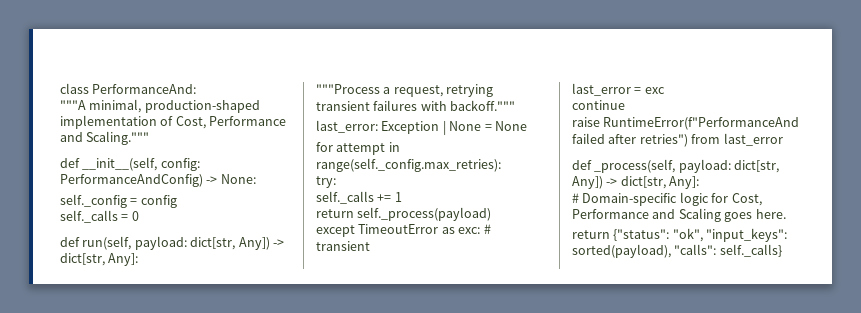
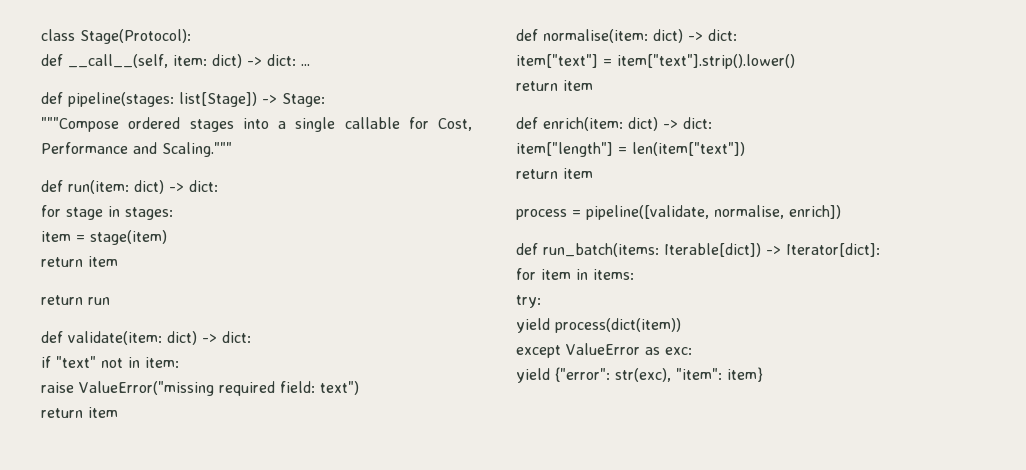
- class PerformanceAnd:
- """A minimal, production-shaped implementation of Cost, Performance and Scaling."""
+ class Stage(Protocol):
+ def __call__(self, item: dict) -> dict: ...
+ def pipeline(stages: list[Stage]) -> Stage:
+ """Compose ordered stages into a single callable for Cost, Performance and Scaling."""
- def __init__(self, config: PerformanceAndConfig) -> None:
- self._config = config
- self._calls = 0
- def run(self, payload: dict[str, Any]) -> dict[str, Any]:
- """Process a request, retrying transient failures with backoff."""
- last_error: Exception | None = None
- for attempt in range(self._config.max_retries):
+ def run(item: dict) -> dict:
+ for stage in stages:
+ item = stage(item)
+ return item
+ return run
+ def validate(item: dict) -> dict:
+ if "text" not in item:
+ raise ValueError("missing required field: text")
+ return item
+ def normalise(item: dict) -> dict:
+ item["text"] = item["text"].strip().lower()
+ return item
+ def enrich(item: dict) -> dict:
+ item["length"] = len(item["text"])
+ return item
+ process = pipeline([validate, normalise, enrich])
+ def run_batch(items: Iterable[dict]) -> Iterator[dict]:
+ for item in items:
  try:
- self._calls += 1
- return self._process(payload)
+ yield process(dict(item))
- except TimeoutError as exc: # transient
- last_error = exc
- continue
- raise RuntimeError(f"PerformanceAnd failed after retries") from last_error
- def _process(self, payload: dict[str, Any]) -> dict[str, Any]:
- # Domain-specific logic for Cost, Performance and Scaling goes here.
- return {"status": "ok", "input_keys": sorted(payload), "calls": self._calls}
+ except ValueError as exc:
+ yield {"error": str(exc), "item": item}

